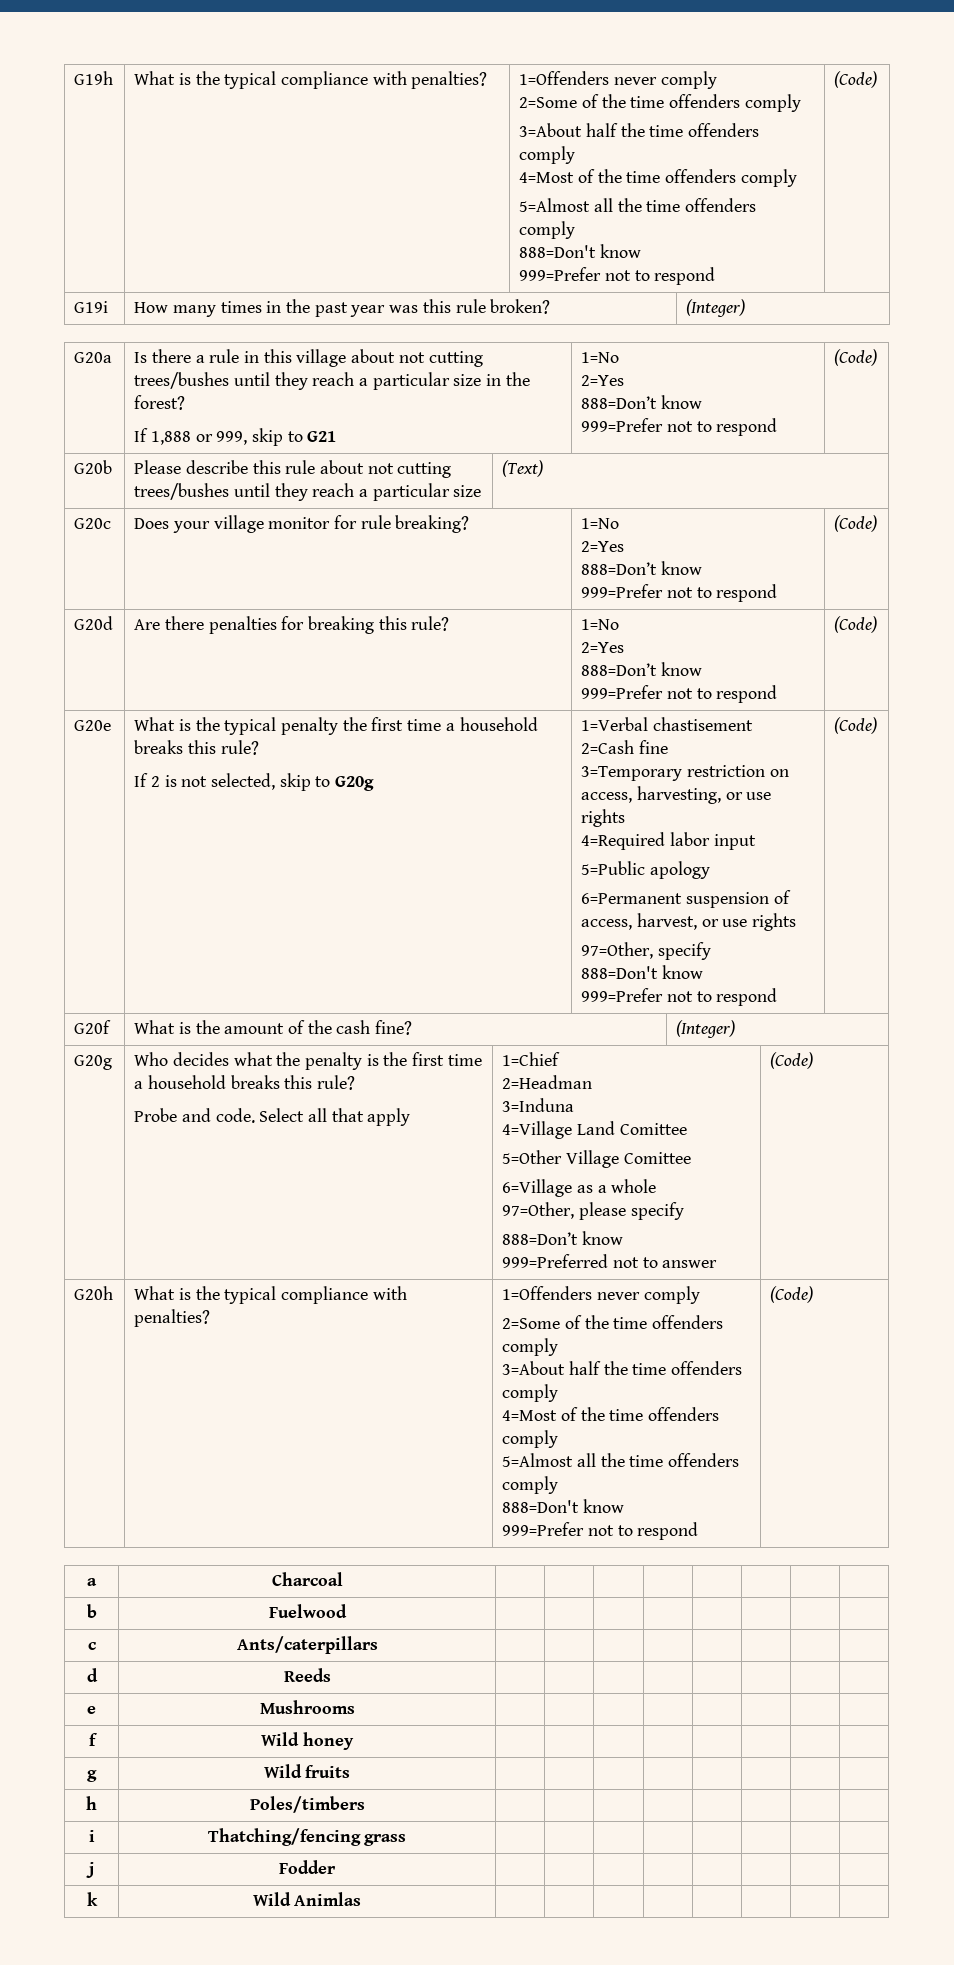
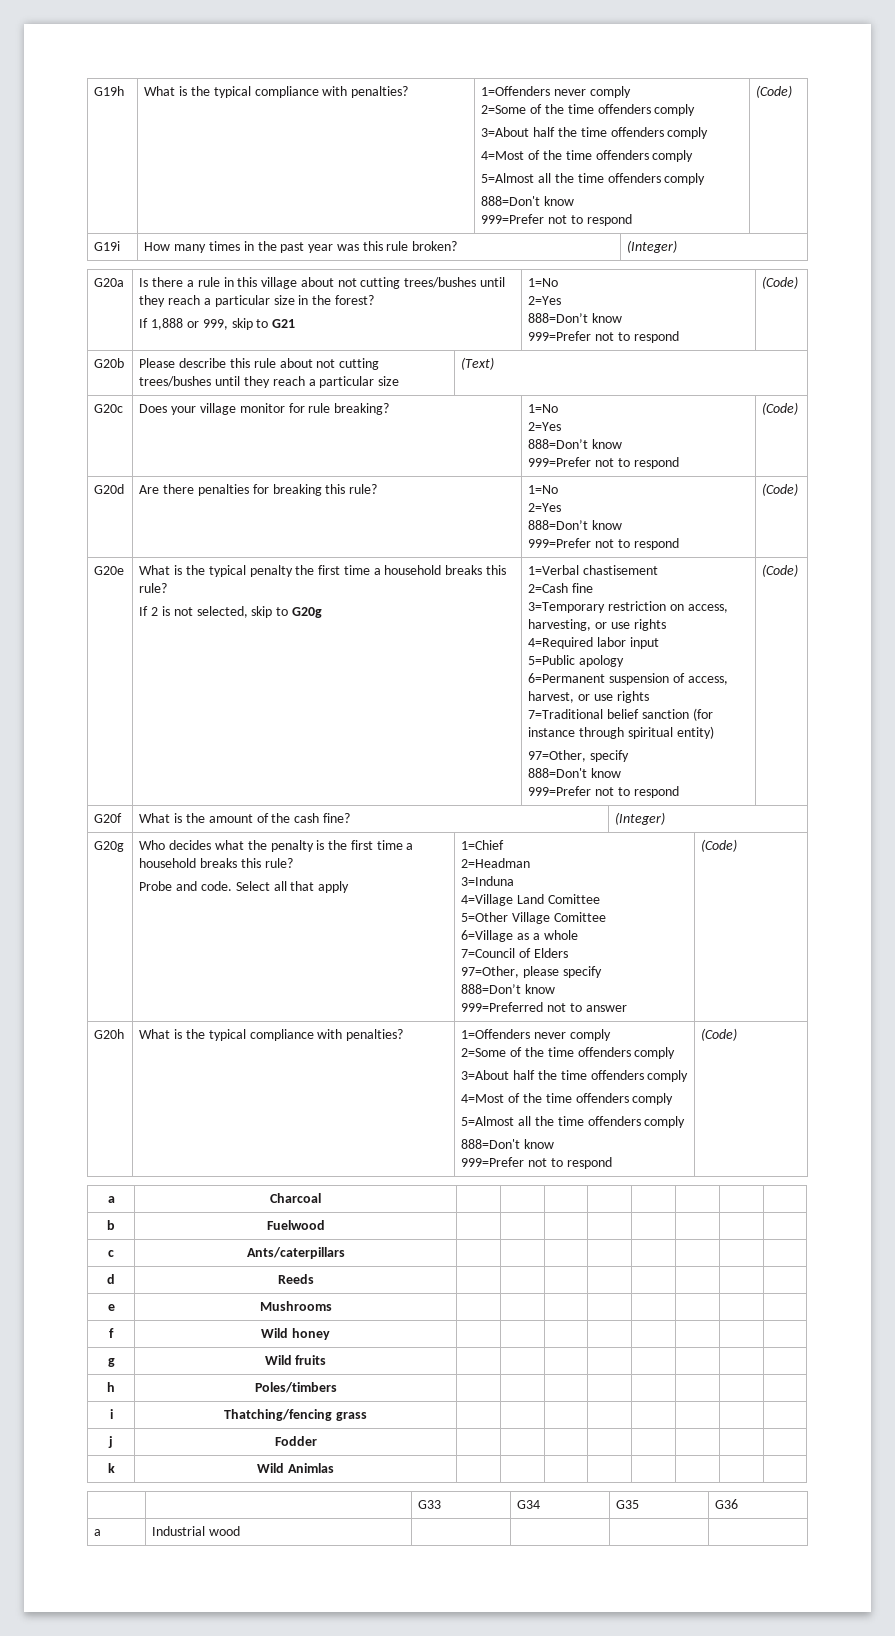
+ 7=Traditional belief sanction (for instance through spiritual entity)
+ 7=Council of Elders
+ | | G33 | G34 | G35 | G36
+ a | Industrial wood | | | |

